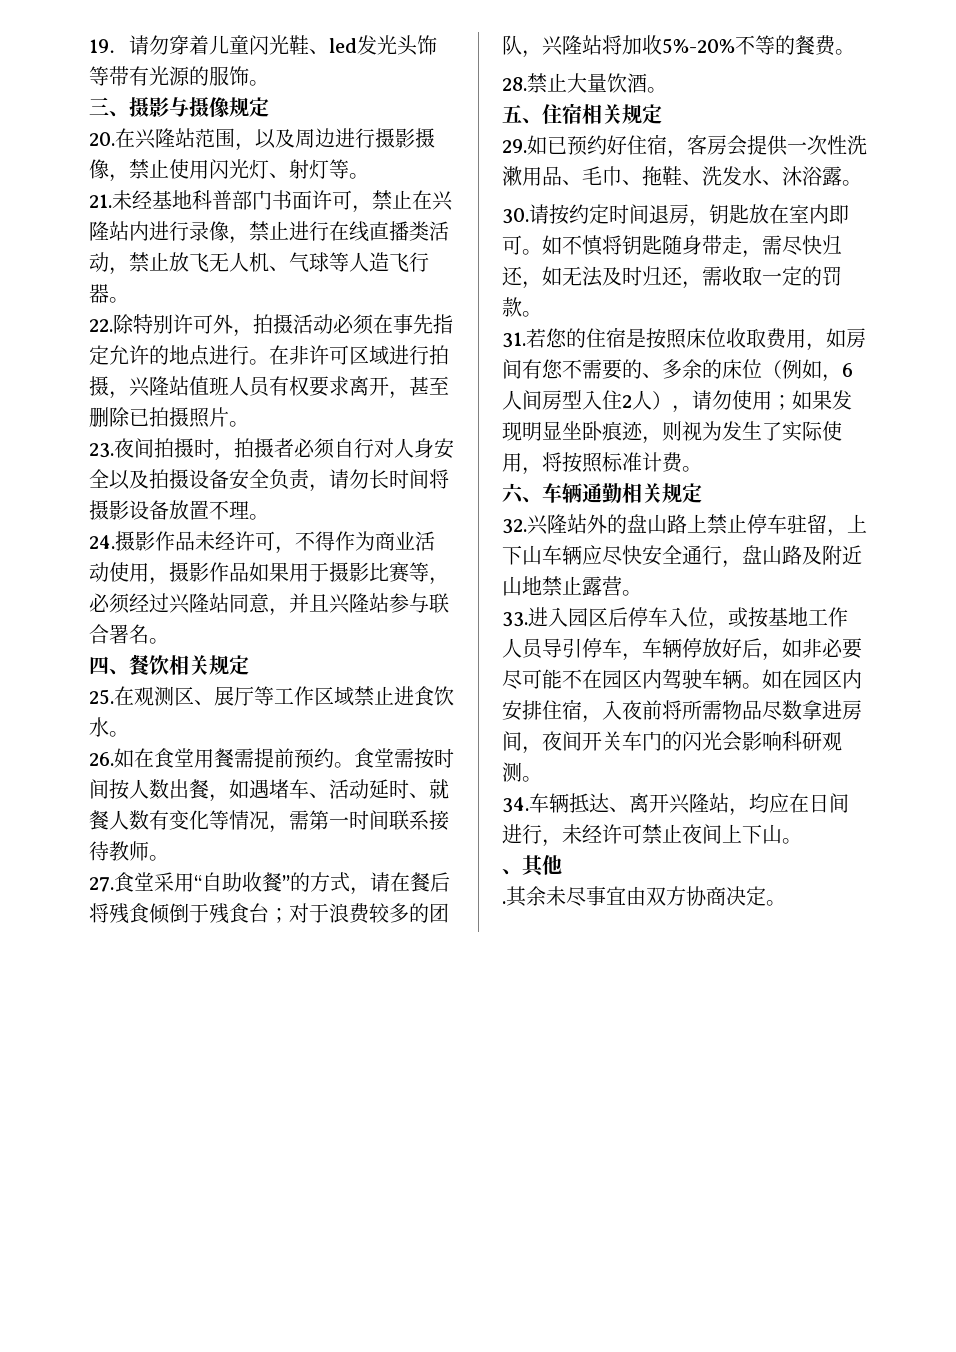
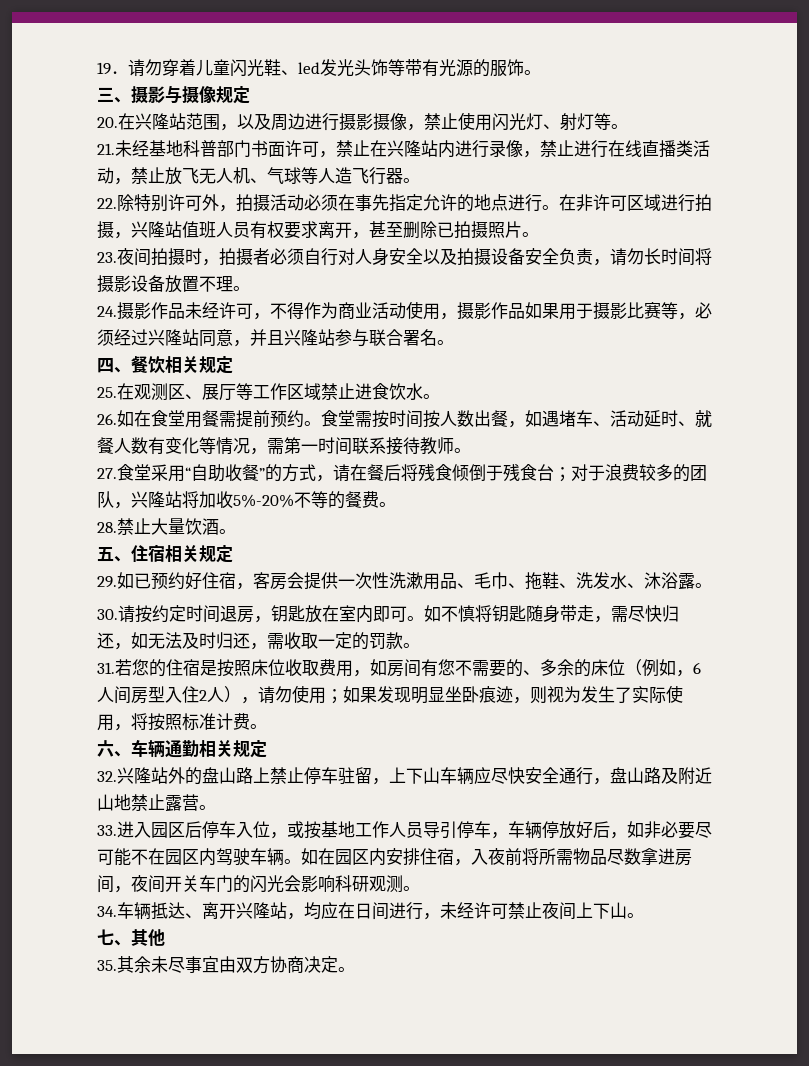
- 、其他
+ 七、其他
- .其余未尽事宜由双方协商决定。
+ 35.其余未尽事宜由双方协商决定。

